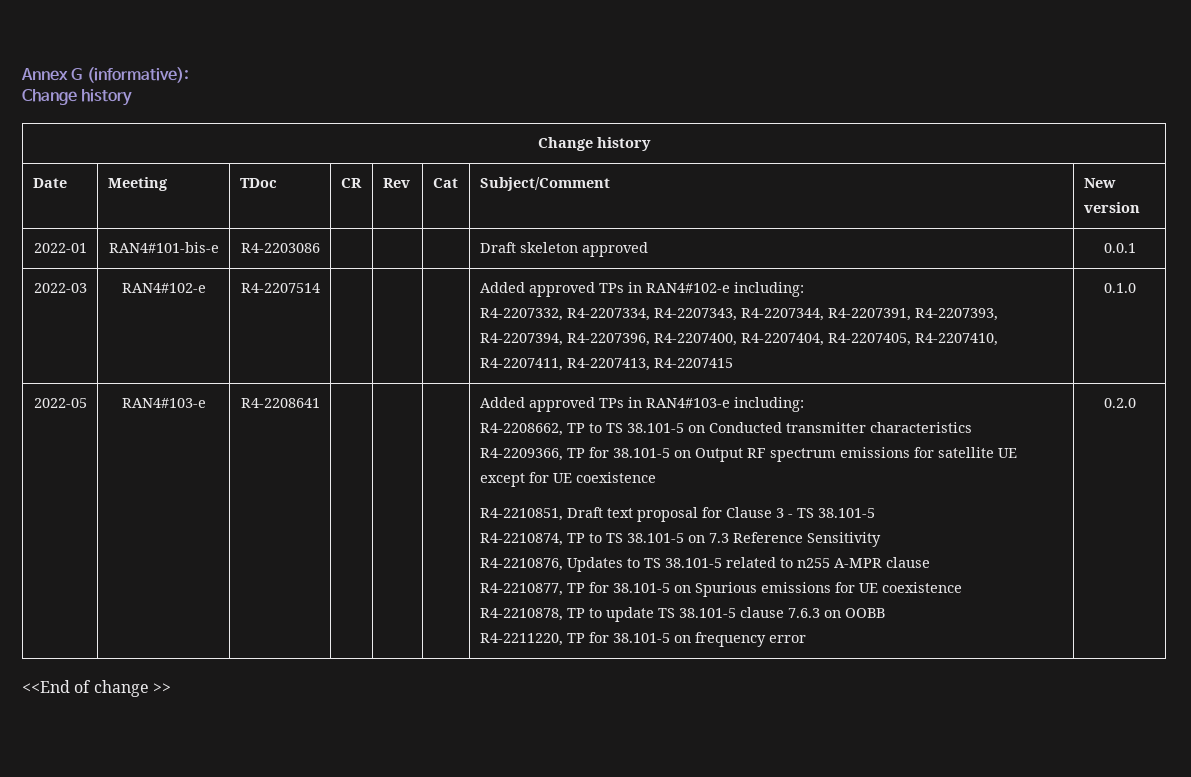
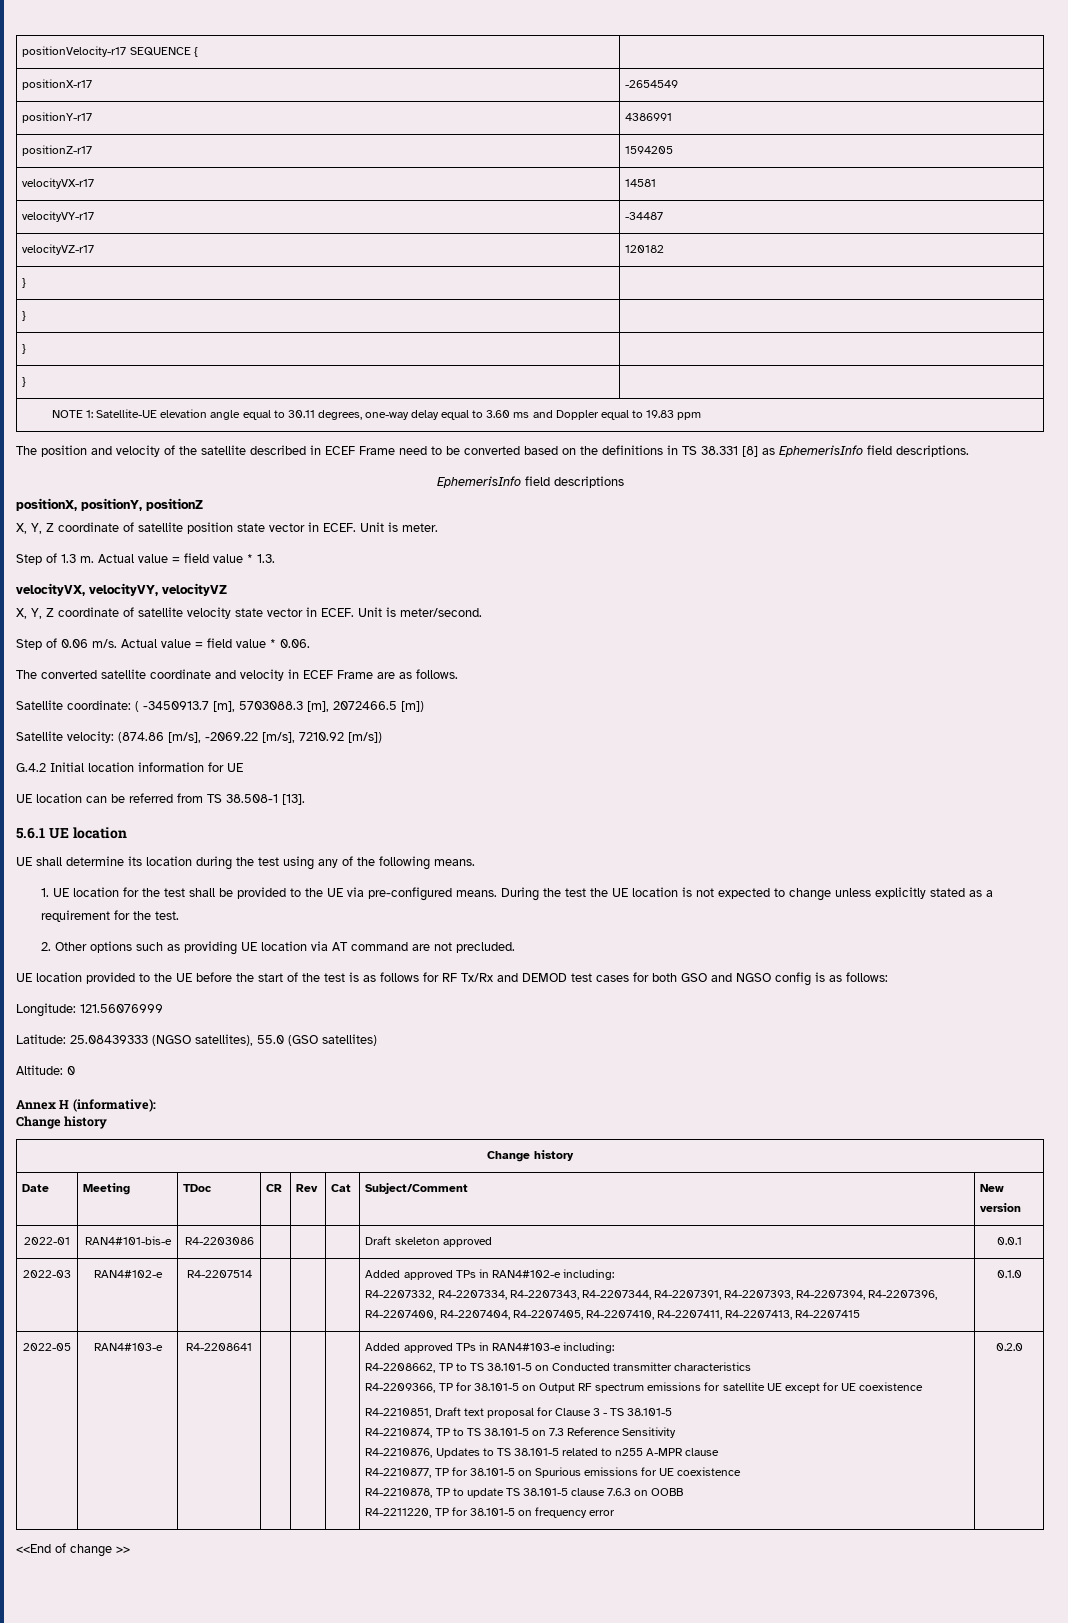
- Annex G (informative):
+ positionVelocity-r17 SEQUENCE { |
+ positionX-r17 | -2654549
+ positionY-r17 | 4386991
+ positionZ-r17 | 1594205
+ velocityVX-r17 | 14581
+ velocityVY-r17 | -34487
+ velocityVZ-r17 | 120182
+ } |
+ } |
+ } |
+ } |
+ NOTE 1: Satellite-UE elevation angle equal to 30.11 degrees, one-way delay equal to 3.60 ms and Doppler equal to 19.83 ppm
+ The position and velocity of the satellite described in ECEF Frame need to be converted based on the definitions in TS 38.331 [8] as EphemerisInfo field descriptions.
+ EphemerisInfo field descriptions
+ positionX, positionY, positionZ
+ X, Y, Z coordinate of satellite position state vector in ECEF. Unit is meter.
+ Step of 1.3 m. Actual value = field value * 1.3.
+ velocityVX, velocityVY, velocityVZ
+ X, Y, Z coordinate of satellite velocity state vector in ECEF. Unit is meter/second.
+ Step of 0.06 m/s. Actual value = field value * 0.06.
+ The converted satellite coordinate and velocity in ECEF Frame are as follows.
+ Satellite coordinate: ( -3450913.7 [m], 5703088.3 [m], 2072466.5 [m])
+ Satellite velocity: (874.86 [m/s], -2069.22 [m/s], 7210.92 [m/s])
+ G.4.2 Initial location information for UE
+ UE location can be referred from TS 38.508-1 [13].
+ 5.6.1 UE location
+ UE shall determine its location during the test using any of the following means.
+ 1. UE location for the test shall be provided to the UE via pre-configured means. During the test the UE location is not expected to change unless explicitly stated as a requirement for the test.
+ 2. Other options such as providing UE location via AT command are not precluded.
+ UE location provided to the UE before the start of the test is as follows for RF Tx/Rx and DEMOD test cases for both GSO and NGSO config is as follows:
+ Longitude: 121.56076999
+ Latitude: 25.08439333 (NGSO satellites), 55.0 (GSO satellites)
+ Altitude: 0
+ Annex H (informative):

